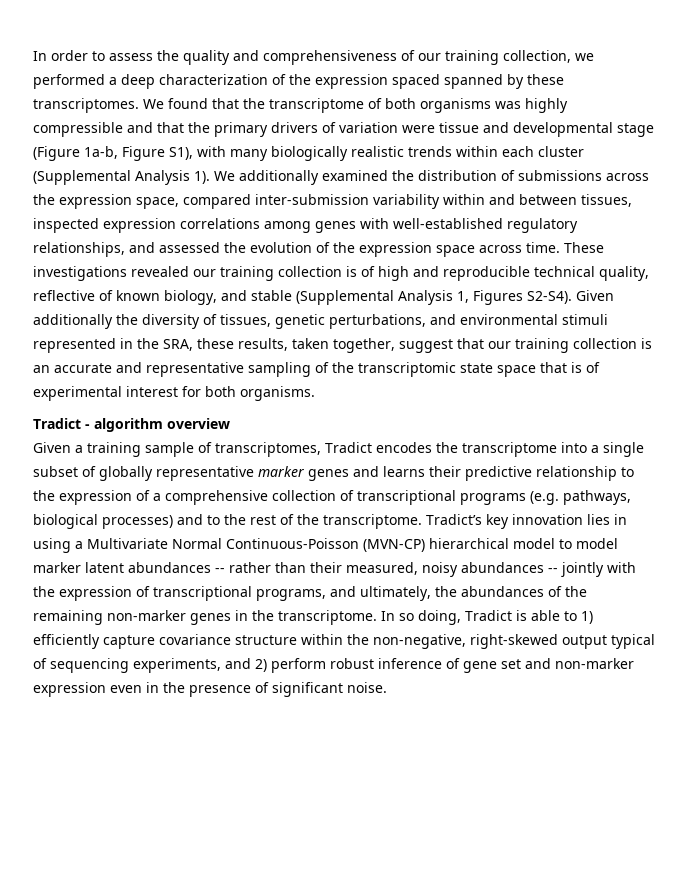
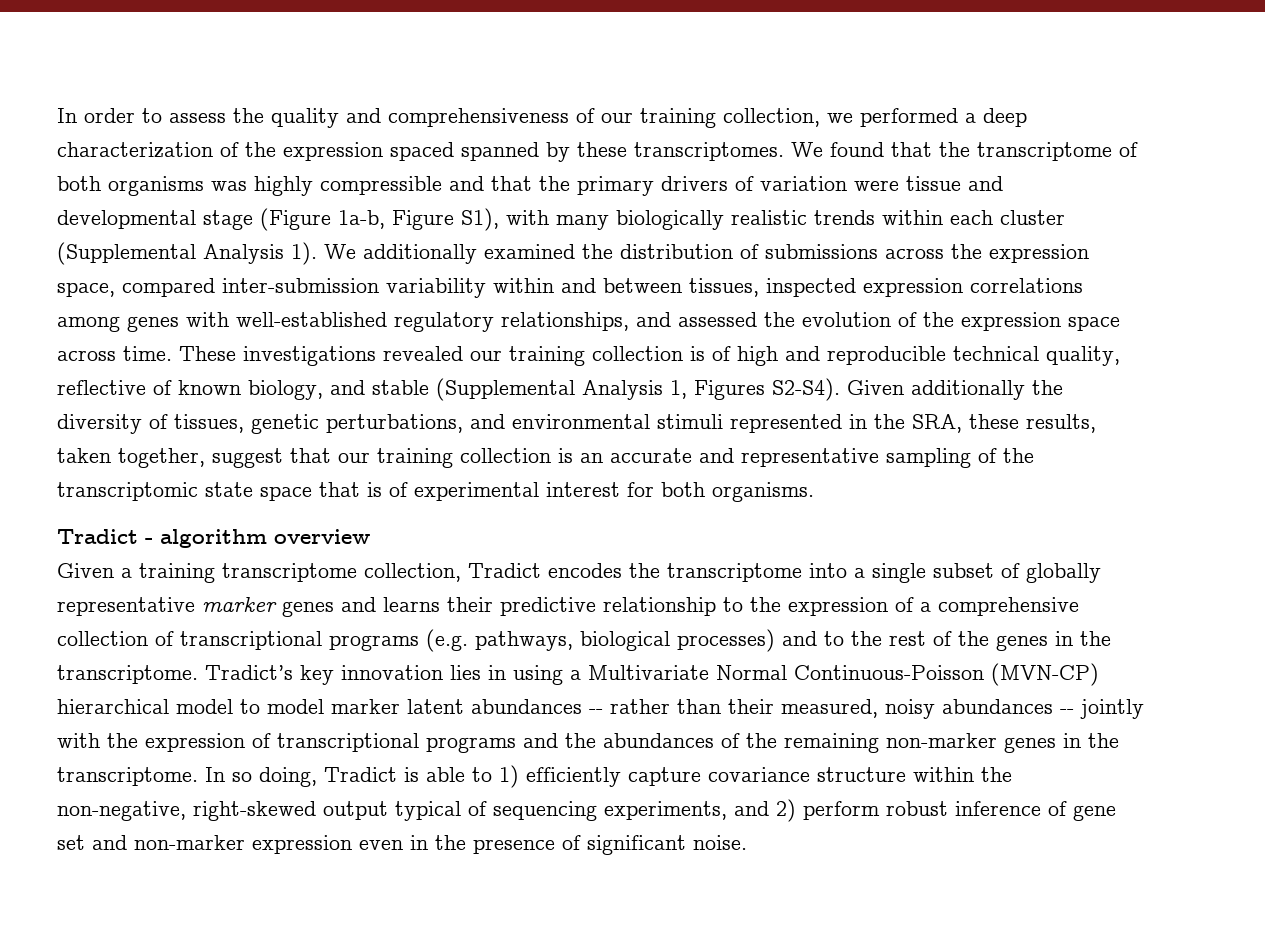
- Given a training sample of transcriptomes, Tradict encodes the transcriptome into a single subset of globally representative marker genes and learns their predictive relationship to the expression of a comprehensive collection of transcriptional programs (e.g. pathways, biological processes) and to the rest of the transcriptome.
+ Given a training transcriptome collection, Tradict encodes the transcriptome into a single subset of globally representative marker genes and learns their predictive relationship to the expression of a comprehensive collection of transcriptional programs (e.g. pathways, biological processes) and to the rest of the genes in the transcriptome.
- Tradict’s key innovation lies in using a Multivariate Normal Continuous-Poisson (MVN-CP) hierarchical model to model marker latent abundances -- rather than their measured, noisy abundances -- jointly with the expression of transcriptional programs, and ultimately, the abundances of the remaining non-marker genes in the transcriptome.
+ Tradict’s key innovation lies in using a Multivariate Normal Continuous-Poisson (MVN-CP) hierarchical model to model marker latent abundances -- rather than their measured, noisy abundances -- jointly with the expression of transcriptional programs and the abundances of the remaining non-marker genes in the transcriptome.

